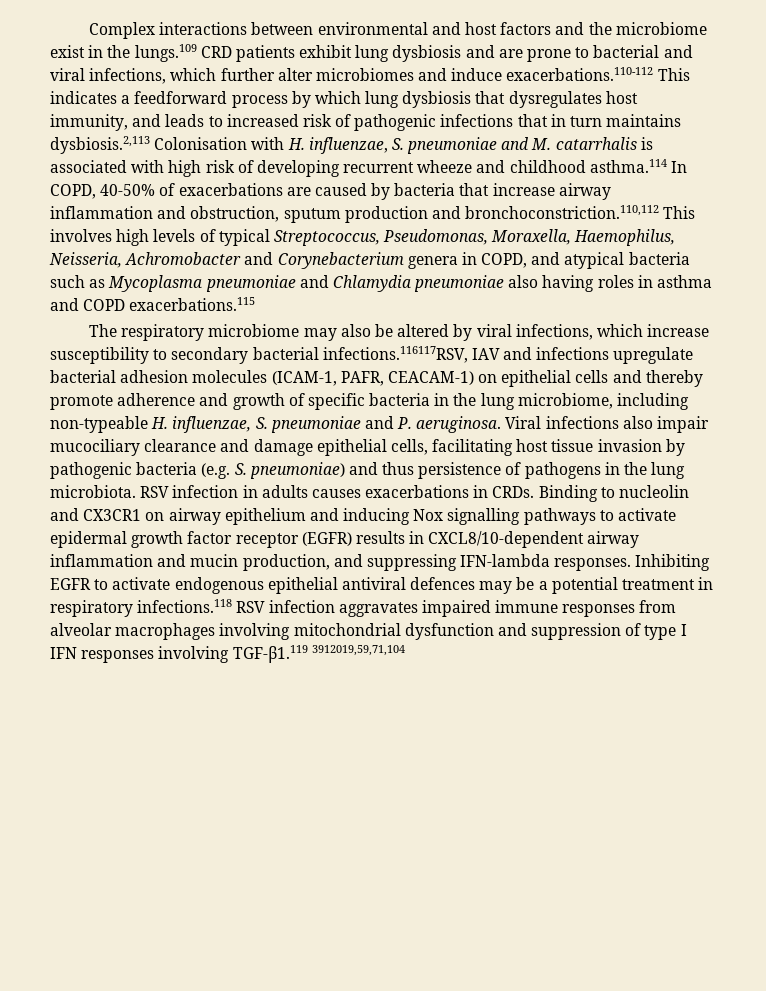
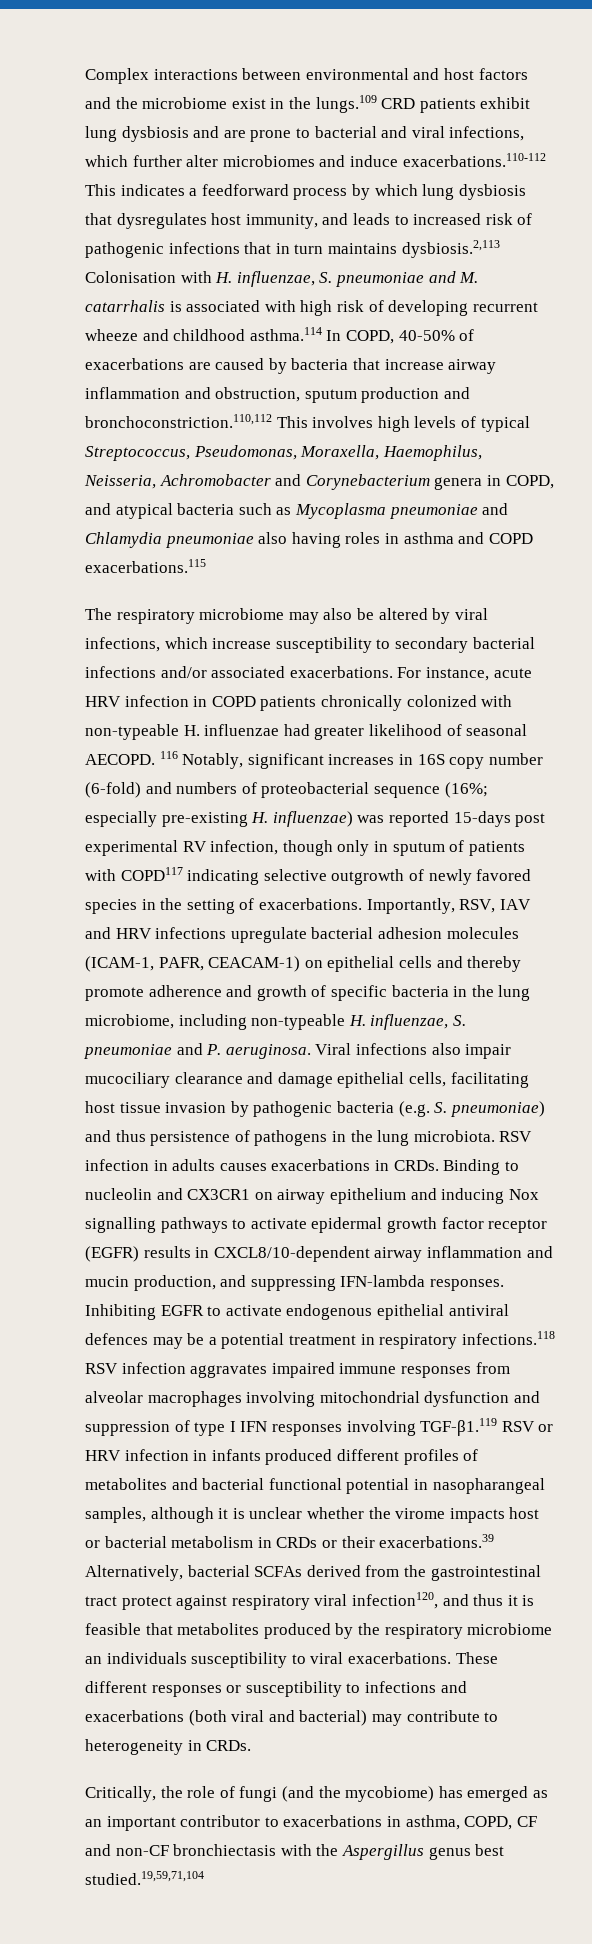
- The respiratory microbiome may also be altered by viral infections, which increase susceptibility to secondary bacterial infections.116117RSV, IAV and infections upregulate bacterial adhesion molecules (ICAM-1, PAFR, CEACAM-1) on epithelial cells and thereby promote adherence and growth of specific bacteria in the lung microbiome, including non-typeable H. influenzae, S. pneumoniae and P. aeruginosa.
+ The respiratory microbiome may also be altered by viral infections, which increase susceptibility to secondary bacterial infections and/or associated exacerbations. For instance, acute HRV infection in COPD patients chronically colonized with non-typeable H. influenzae had greater likelihood of seasonal AECOPD. 116 Notably, significant increases in 16S copy number (6-fold) and numbers of proteobacterial sequence (16%; especially pre-existing H. influenzae) was reported 15-days post experimental RV infection, though only in sputum of patients with COPD117 indicating selective outgrowth of newly favored species in the setting of exacerbations. Importantly, RSV, IAV and HRV infections upregulate bacterial adhesion molecules (ICAM-1, PAFR, CEACAM-1) on epithelial cells and thereby promote adherence and growth of specific bacteria in the lung microbiome, including non-typeable H. influenzae, S. pneumoniae and P. aeruginosa.
- Inhibiting EGFR to activate endogenous epithelial antiviral defences may be a potential treatment in respiratory infections.118 RSV infection aggravates impaired immune responses from alveolar macrophages involving mitochondrial dysfunction and suppression of type I IFN responses involving TGF-β1.119 3912019,59,71,104
+ Inhibiting EGFR to activate endogenous epithelial antiviral defences may be a potential treatment in respiratory infections.118 RSV infection aggravates impaired immune responses from alveolar macrophages involving mitochondrial dysfunction and suppression of type I IFN responses involving TGF-β1.119 RSV or HRV infection in infants produced different profiles of metabolites and bacterial functional potential in nasopharangeal samples, although it is unclear whether the virome impacts host or bacterial metabolism in CRDs or their exacerbations.39 Alternatively, bacterial SCFAs derived from the gastrointestinal tract protect against respiratory viral infection120, and thus it is feasible that metabolites produced by the respiratory microbiome an individuals susceptibility to viral exacerbations. These different responses or susceptibility to infections and exacerbations (both viral and bacterial) may contribute to heterogeneity in CRDs.
+ Critically, the role of fungi (and the mycobiome) has emerged as an important contributor to exacerbations in asthma, COPD, CF and non-CF bronchiectasis with the Aspergillus genus best studied.19,59,71,104

